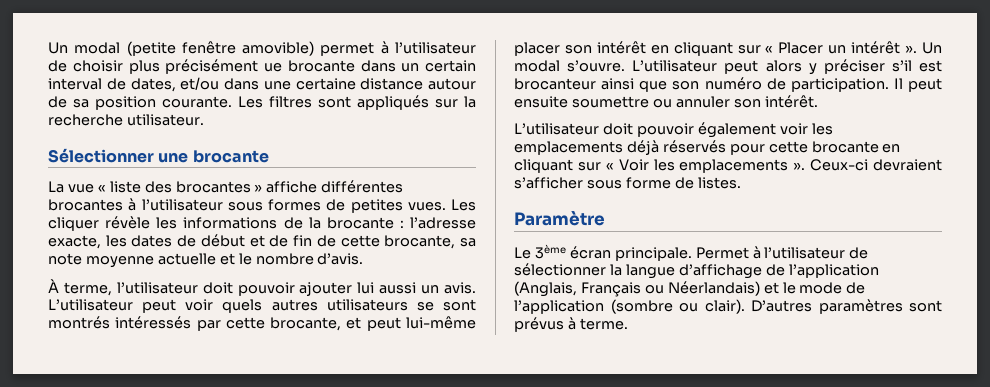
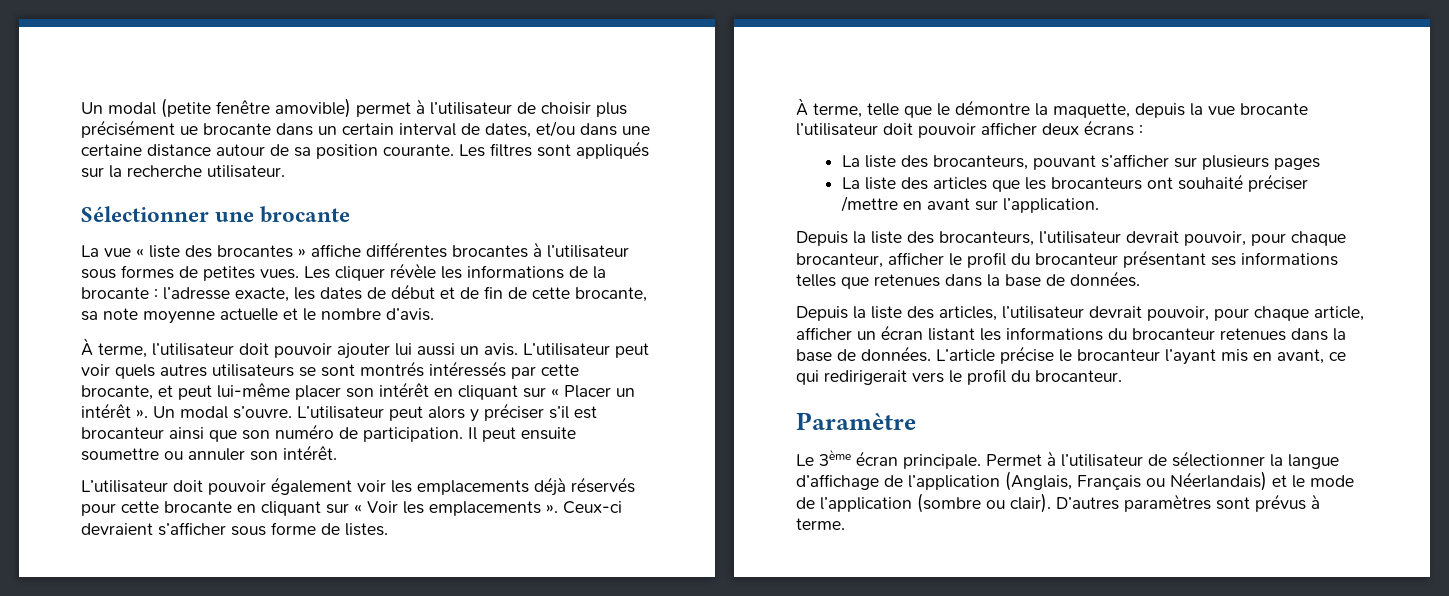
+ À terme, telle que le démontre la maquette, depuis la vue brocante l’utilisateur doit pouvoir afficher deux écrans :
+ La liste des brocanteurs, pouvant s’afficher sur plusieurs pages
+ La liste des articles que les brocanteurs ont souhaité préciser /mettre en avant sur l’application.
+ Depuis la liste des brocanteurs, l’utilisateur devrait pouvoir, pour chaque brocanteur, afficher le profil du brocanteur présentant ses informations telles que retenues dans la base de données.
+ Depuis la liste des articles, l’utilisateur devrait pouvoir, pour chaque article, afficher un écran listant les informations du brocanteur retenues dans la base de données. L’article précise le brocanteur l’ayant mis en avant, ce qui redirigerait vers le profil du brocanteur.

